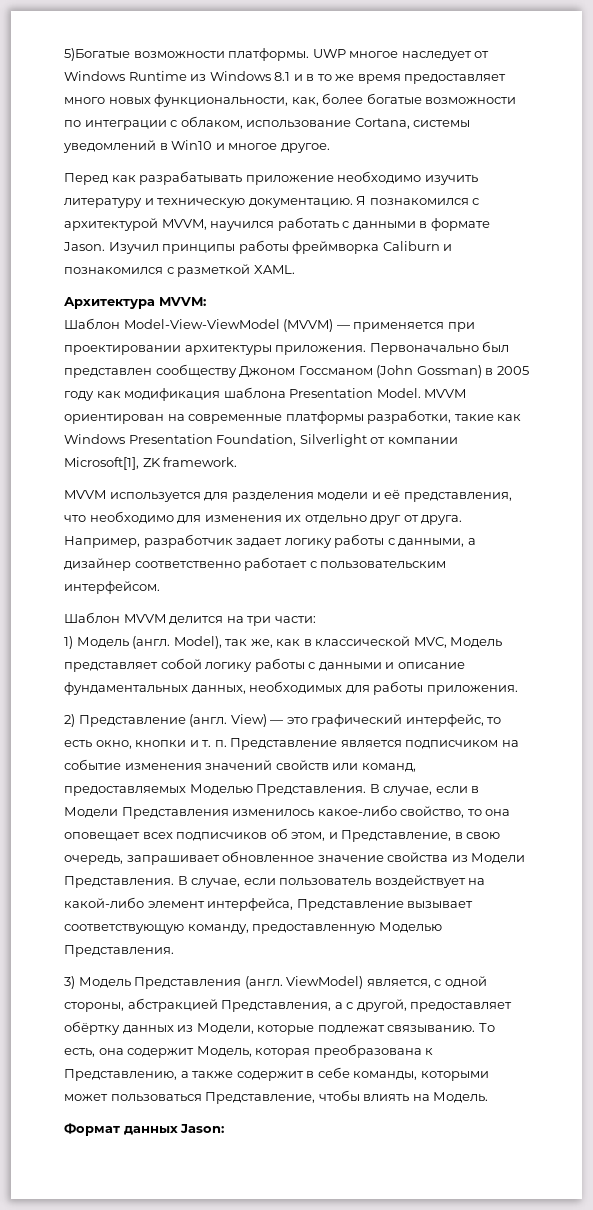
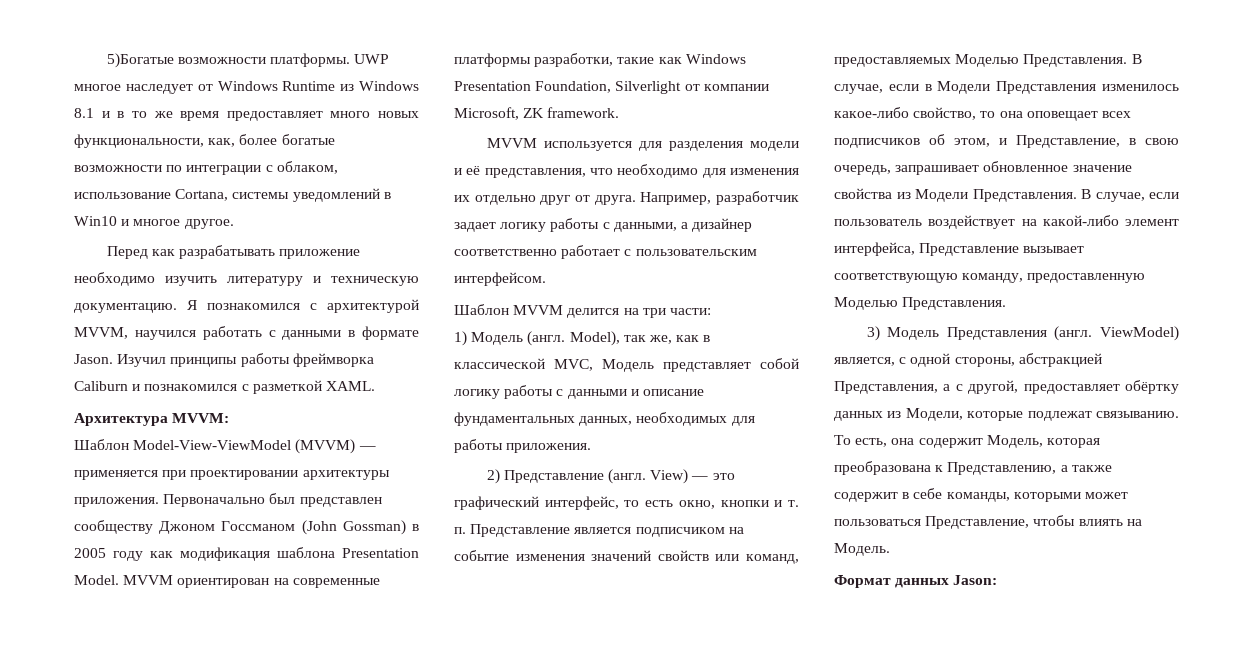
- MVVM ориентирован на современные платформы разработки, такие как Windows Presentation Foundation, Silverlight от компании Microsoft[1], ZK framework.
+ MVVM ориентирован на современные платформы разработки, такие как Windows Presentation Foundation, Silverlight от компании Microsoft, ZK framework.

